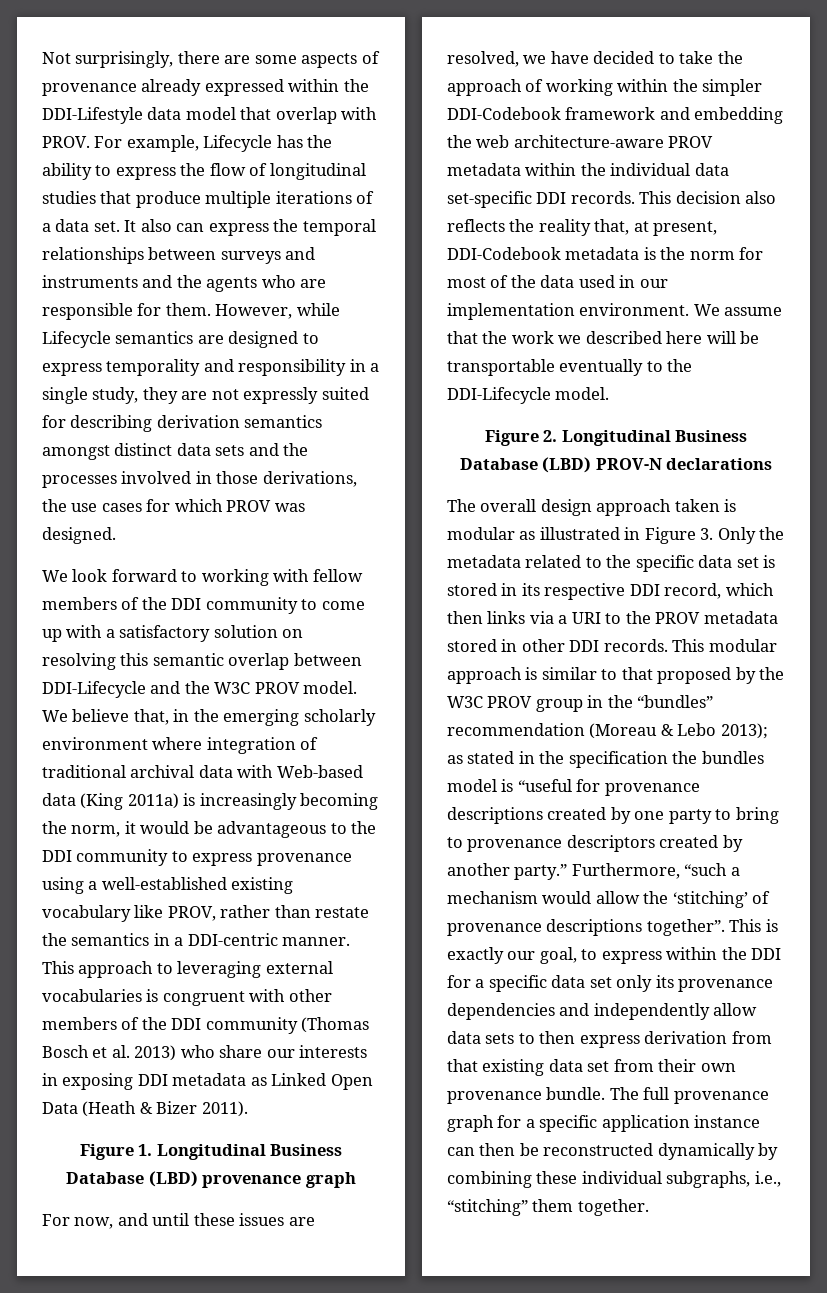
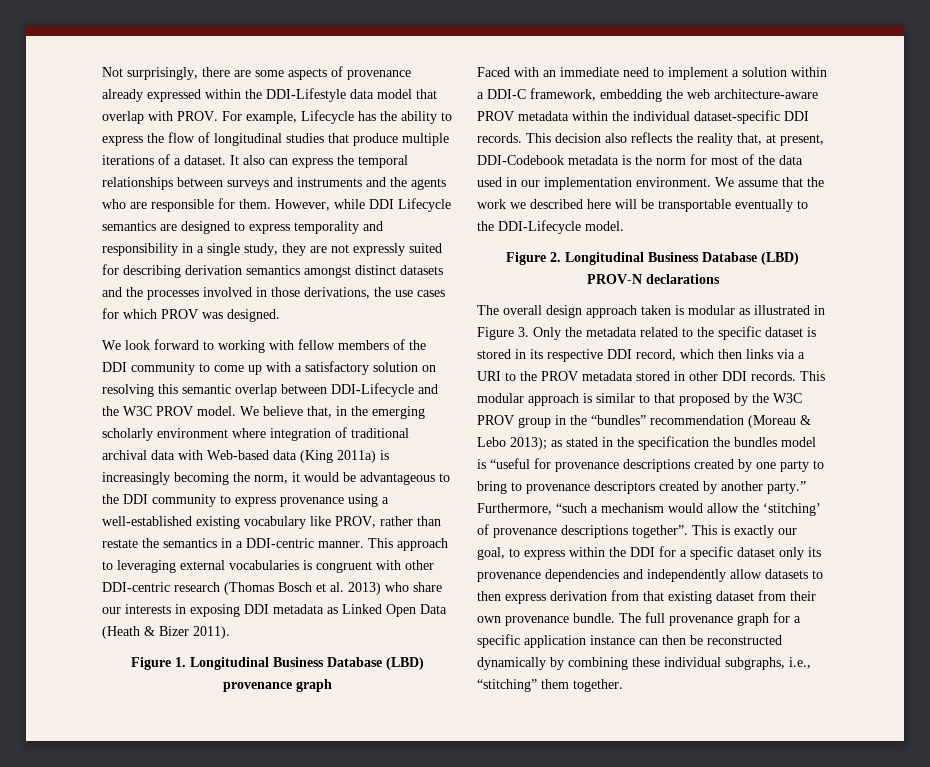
- For example, Lifecycle has the ability to express the flow of longitudinal studies that produce multiple iterations of a data set.
+ For example, Lifecycle has the ability to express the flow of longitudinal studies that produce multiple iterations of a dataset.
- However, while Lifecycle semantics are designed to express temporality and responsibility in a single study, they are not expressly suited for describing derivation semantics amongst distinct data sets and the processes involved in those derivations, the use cases for which PROV was designed.
+ However, while DDI Lifecycle semantics are designed to express temporality and responsibility in a single study, they are not expressly suited for describing derivation semantics amongst distinct datasets and the processes involved in those derivations, the use cases for which PROV was designed.
- This approach to leveraging external vocabularies is congruent with other members of the DDI community (Thomas Bosch et al. 2013) who share our interests in exposing DDI metadata as Linked Open Data (Heath & Bizer 2011).
+ This approach to leveraging external vocabularies is congruent with other DDI-centric research (Thomas Bosch et al. 2013) who share our interests in exposing DDI metadata as Linked Open Data (Heath & Bizer 2011).
- For now, and until these issues are resolved, we have decided to take the approach of working within the simpler DDI-Codebook framework and embedding the web architecture-aware PROV metadata within the individual data set-specific DDI records.
+ Faced with an immediate need to implement a solution within a DDI-C framework, embedding the web architecture-aware PROV metadata within the individual dataset-specific DDI records.
- The overall design approach taken is modular as illustrated in Figure 3. Only the metadata related to the specific data set is stored in its respective DDI record, which then links via a URI to the PROV metadata stored in other DDI records.
+ The overall design approach taken is modular as illustrated in Figure 3. Only the metadata related to the specific dataset is stored in its respective DDI record, which then links via a URI to the PROV metadata stored in other DDI records.
- This is exactly our goal, to express within the DDI for a specific data set only its provenance dependencies and independently allow data sets to then express derivation from that existing data set from their own provenance bundle.
+ This is exactly our goal, to express within the DDI for a specific dataset only its provenance dependencies and independently allow datasets to then express derivation from that existing dataset from their own provenance bundle.

